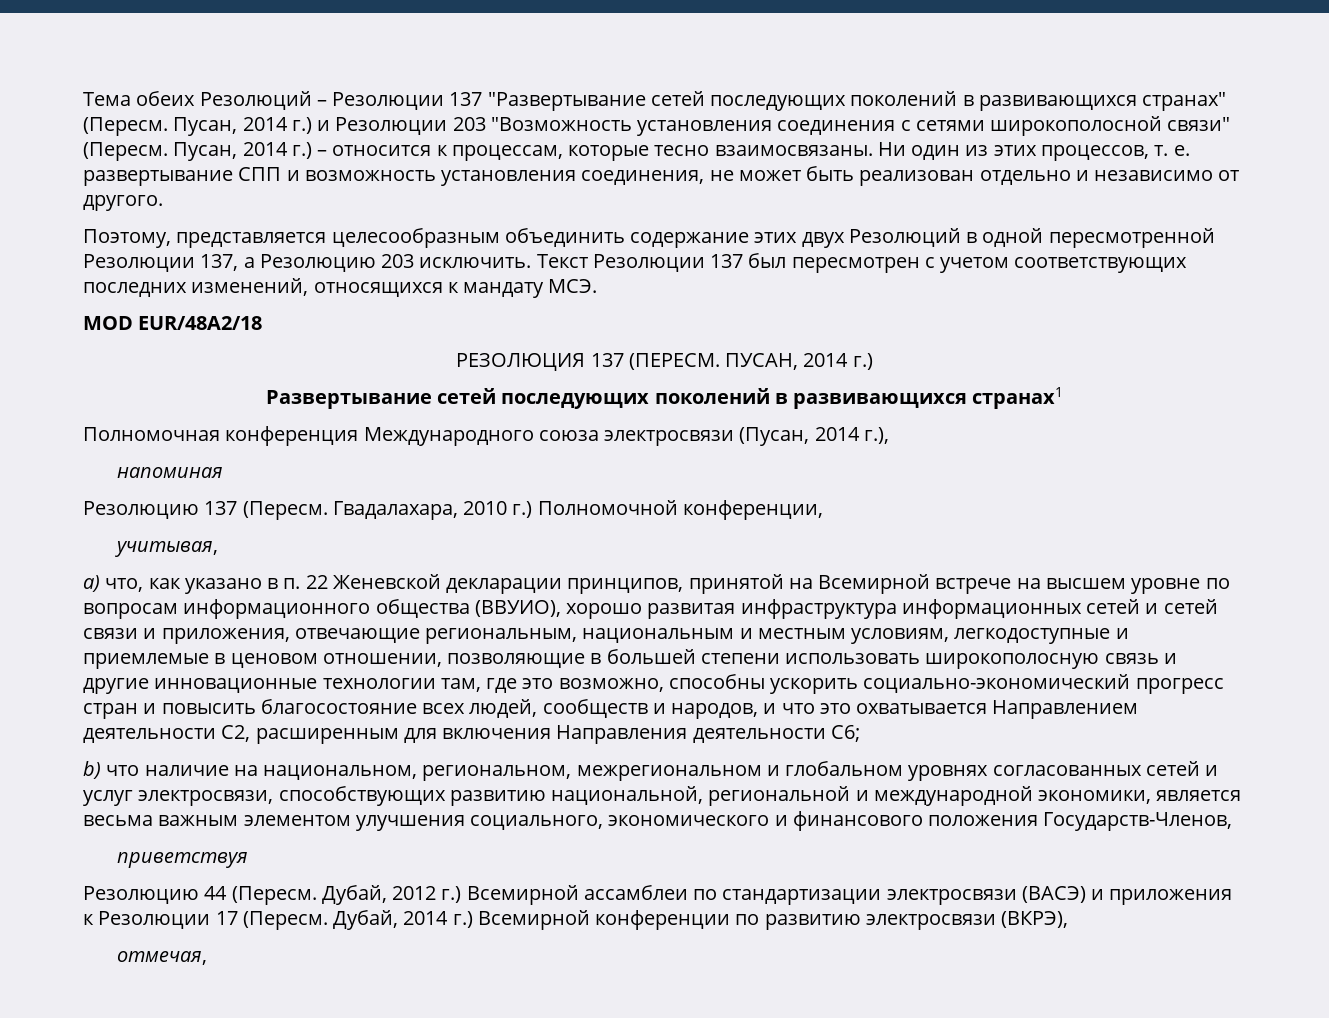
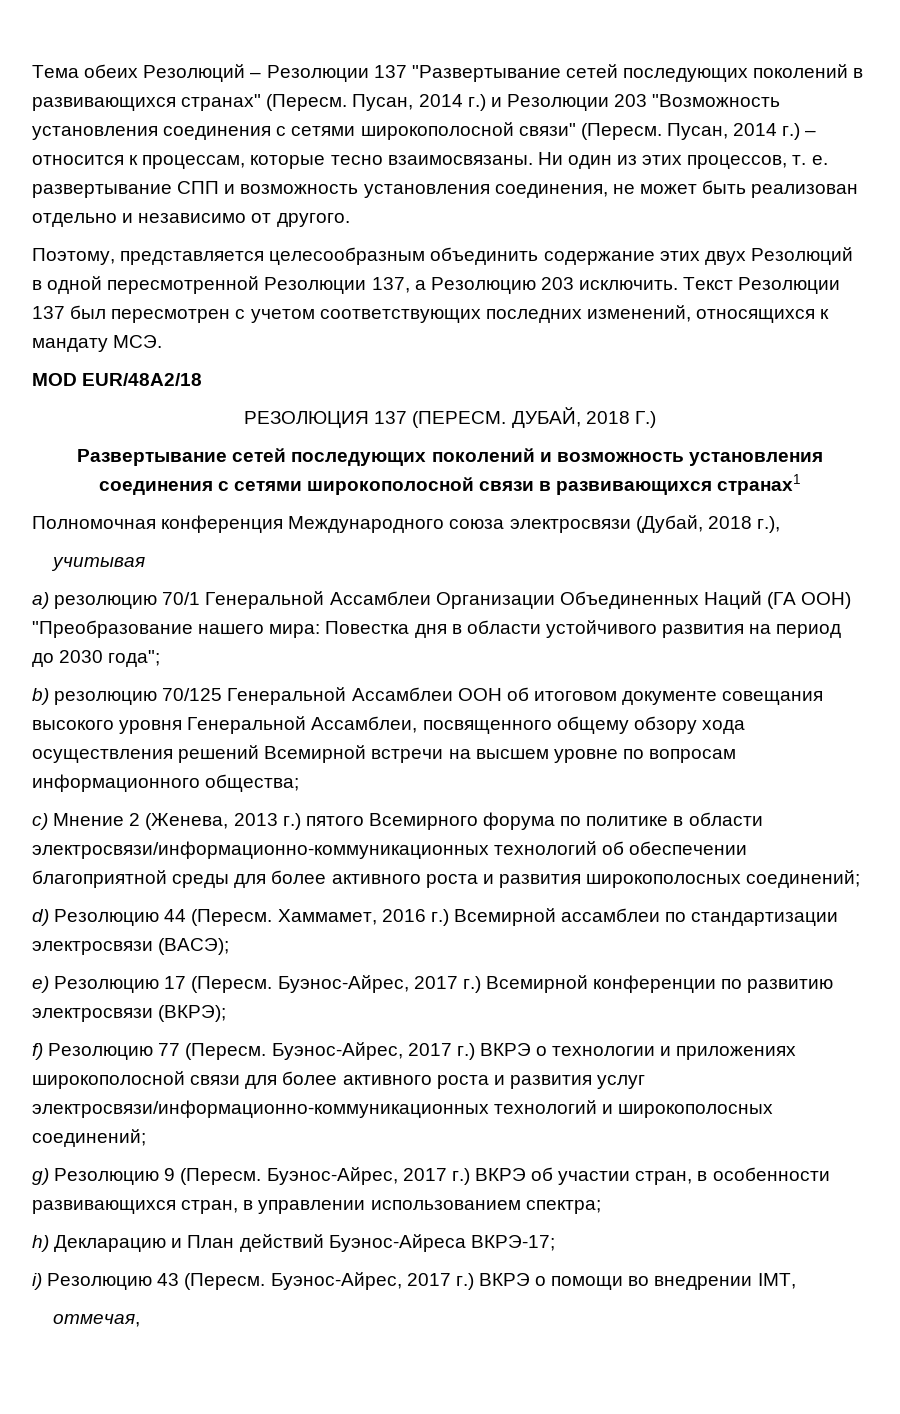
- ПУСАН, 2014 г.)
+ ДУБАЙ, 2018 Г.)
- Развертывание сетей последующих поколений в развивающихся странах1
+ Развертывание сетей последующих поколений и возможность установления соединения с сетями широкополосной связи в развивающихся странах1
- Полномочная конференция Международного союза электросвязи (Пусан, 2014 г.),
+ Полномочная конференция Международного союза электросвязи (Дубай, 2018 г.),
- напоминая
- Резолюцию 137 (Пересм. Гвадалахара, 2010 г.) Полномочной конференции,
- учитывая,
- a) что, как указано в п. 22 Женевской декларации принципов, принятой на Всемирной встрече на высшем уровне по вопросам информационного общества (ВВУИО), хорошо развитая инфраструктура информационных сетей и сетей связи и приложения, отвечающие региональным, национальным и местным условиям, легкодоступные и приемлемые в ценовом отношении, позволяющие в большей степени использовать широкополосную связь и другие инновационные технологии там, где это возможно, способны ускорить социально-экономический прогресс стран и повысить благосостояние всех людей, сообществ и народов, и что это охватывается Направлением деятельности С2, расширенным для включения Направления деятельности С6;
- b) что наличие на национальном, региональном, межрегиональном и глобальном уровнях согласованных сетей и услуг электросвязи, способствующих развитию национальной, региональной и международной экономики, является весьма важным элементом улучшения социального, экономического и финансового положения Государств-Членов,
- приветствуя
- Резолюцию 44 (Пересм.
+ учитывая
+ a) резолюцию 70/1 Генеральной Ассамблеи Организации Объединенных Наций (ГА ООН) "Преобразование нашего мира: Повестка дня в области устойчивого развития на период до 2030 года";
+ b) резолюцию 70/125 Генеральной Ассамблеи ООН об итоговом документе совещания высокого уровня Генеральной Ассамблеи, посвященного общему обзору хода осуществления решений Всемирной встречи на высшем уровне по вопросам информационного общества;
+ c) Мнение 2 (Женева, 2013 г.) пятого Всемирного форума по политике в области электросвязи/информационно-коммуникационных технологий об обеспечении благоприятной среды для более активного роста и развития широкополосных соединений;
+ d) Резолюцию 44 (Пересм.
- Дубай, 2012 г.) Всемирной ассамблеи по стандартизации электросвязи (ВАСЭ) и приложения к Резолюции 17 (Пересм. Дубай, 2014 г.) Всемирной конференции по развитию электросвязи (ВКРЭ),
+ Хаммамет, 2016 г.) Всемирной ассамблеи по стандартизации электросвязи (ВАСЭ);
+ e) Резолюцию 17 (Пересм. Буэнос-Айрес, 2017 г.) Всемирной конференции по развитию электросвязи (ВКРЭ);
+ f) Резолюцию 77 (Пересм. Буэнос-Айрес, 2017 г.) ВКРЭ о технологии и приложениях широкополосной связи для более активного роста и развития услуг электросвязи/информационно-коммуникационных технологий и широкополосных соединений;
+ g) Резолюцию 9 (Пересм. Буэнос-Айрес, 2017 г.) ВКРЭ об участии стран, в особенности развивающихся стран, в управлении использованием спектра;
+ h) Декларацию и План действий Буэнос-Айреса ВКРЭ-17;
+ i) Резолюцию 43 (Пересм. Буэнос-Айрес, 2017 г.) ВКРЭ о помощи во внедрении IMT,

